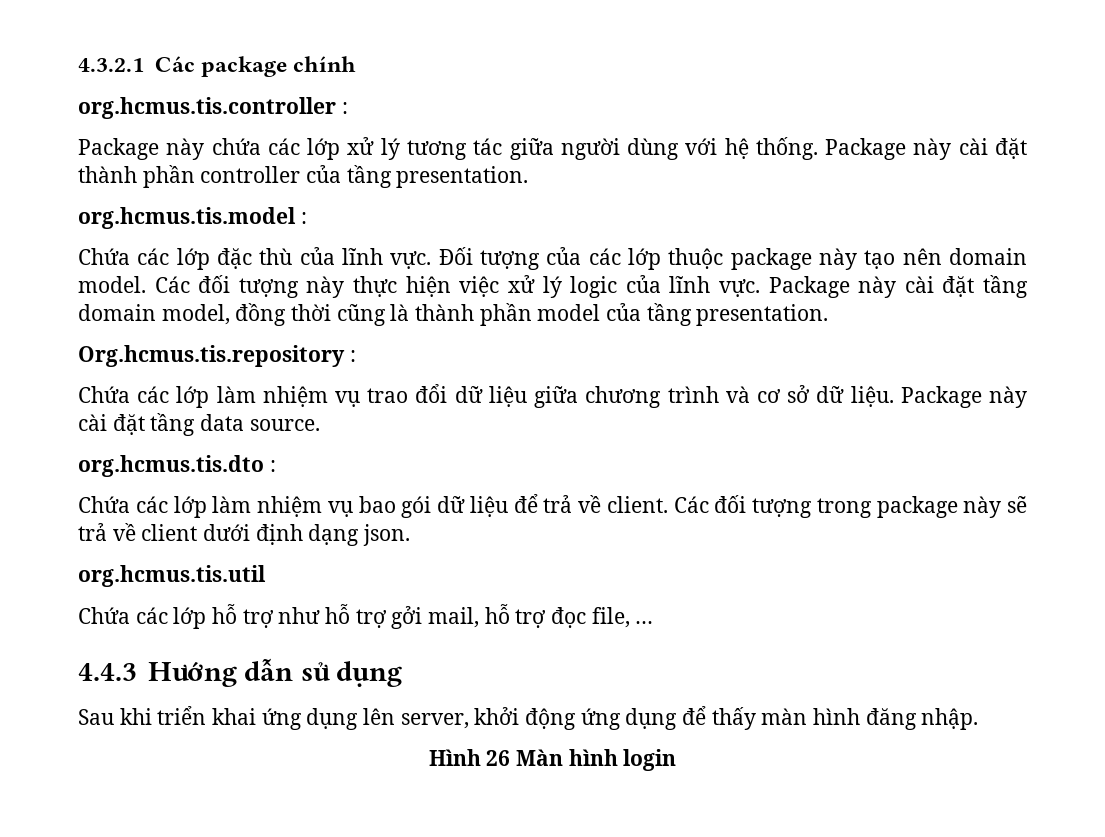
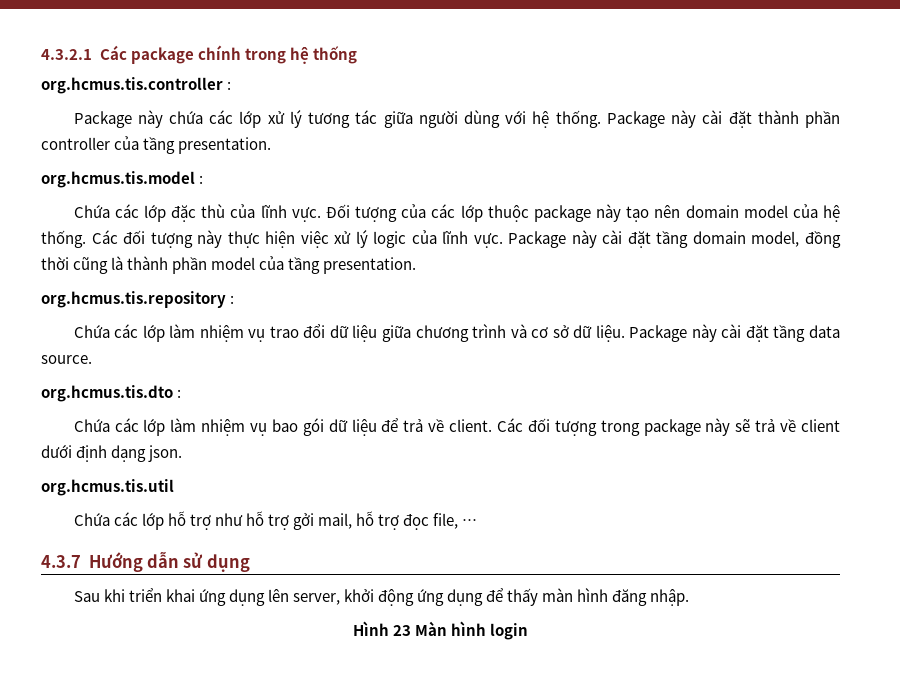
- 4.3.2.1 Các package chính
+ 4.3.2.1 Các package chính trong hệ thống
- Đối tượng của các lớp thuộc package này tạo nên domain model.
+ Đối tượng của các lớp thuộc package này tạo nên domain model của hệ thống.
- Org.hcmus.tis.repository :
+ org.hcmus.tis.repository :
- 4.4.3 Hướng dẫn sử dụng
+ 4.3.7 Hướng dẫn sử dụng
- Hình 26 Màn hình login
+ Hình 23 Màn hình login

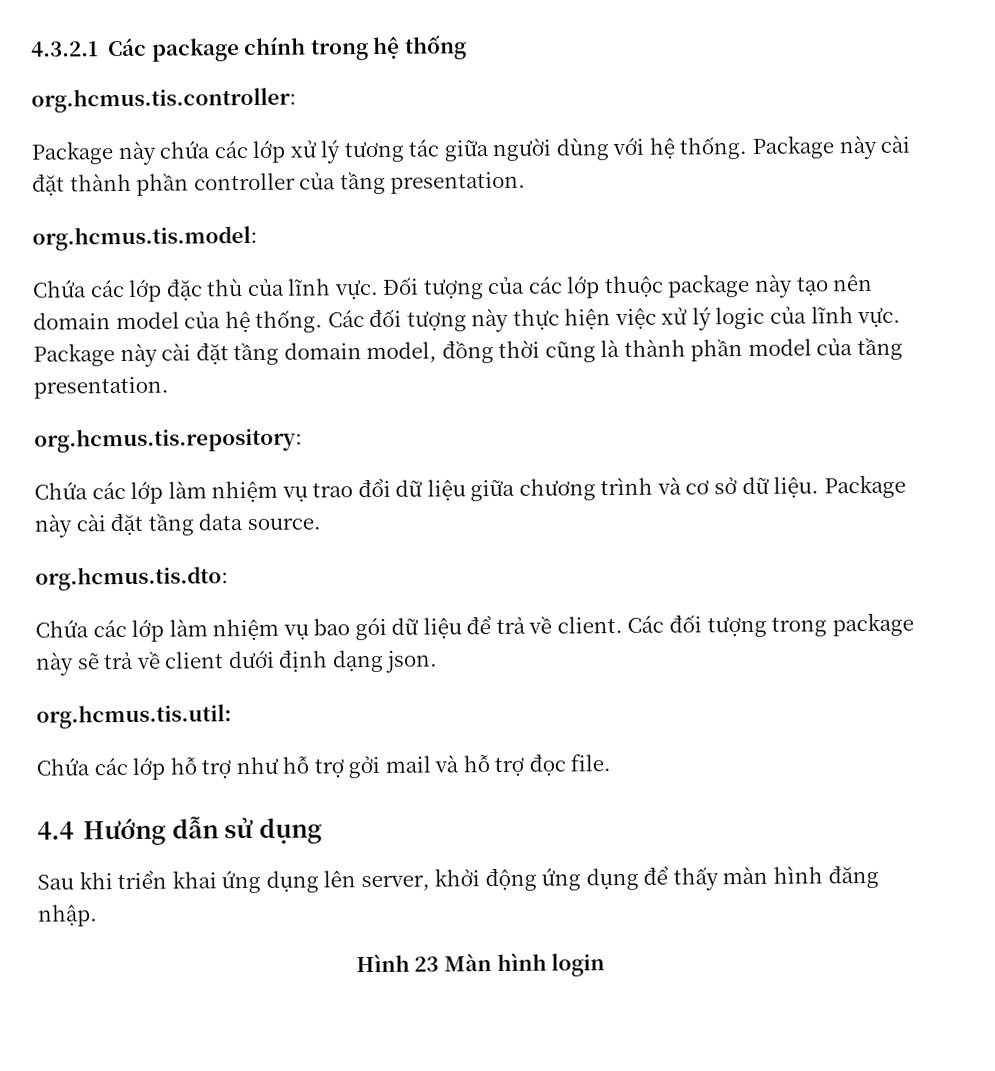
- org.hcmus.tis.controller :
+ org.hcmus.tis.controller:
- org.hcmus.tis.model :
+ org.hcmus.tis.model:
- org.hcmus.tis.repository :
+ org.hcmus.tis.repository:
- org.hcmus.tis.dto :
+ org.hcmus.tis.dto:
- org.hcmus.tis.util
+ org.hcmus.tis.util:
- Chứa các lớp hỗ trợ như hỗ trợ gởi mail, hỗ trợ đọc file, …
- 4.3.7 Hướng dẫn sử dụng
+ Chứa các lớp hỗ trợ như hỗ trợ gởi mail và hỗ trợ đọc file.
+ 4.4 Hướng dẫn sử dụng

